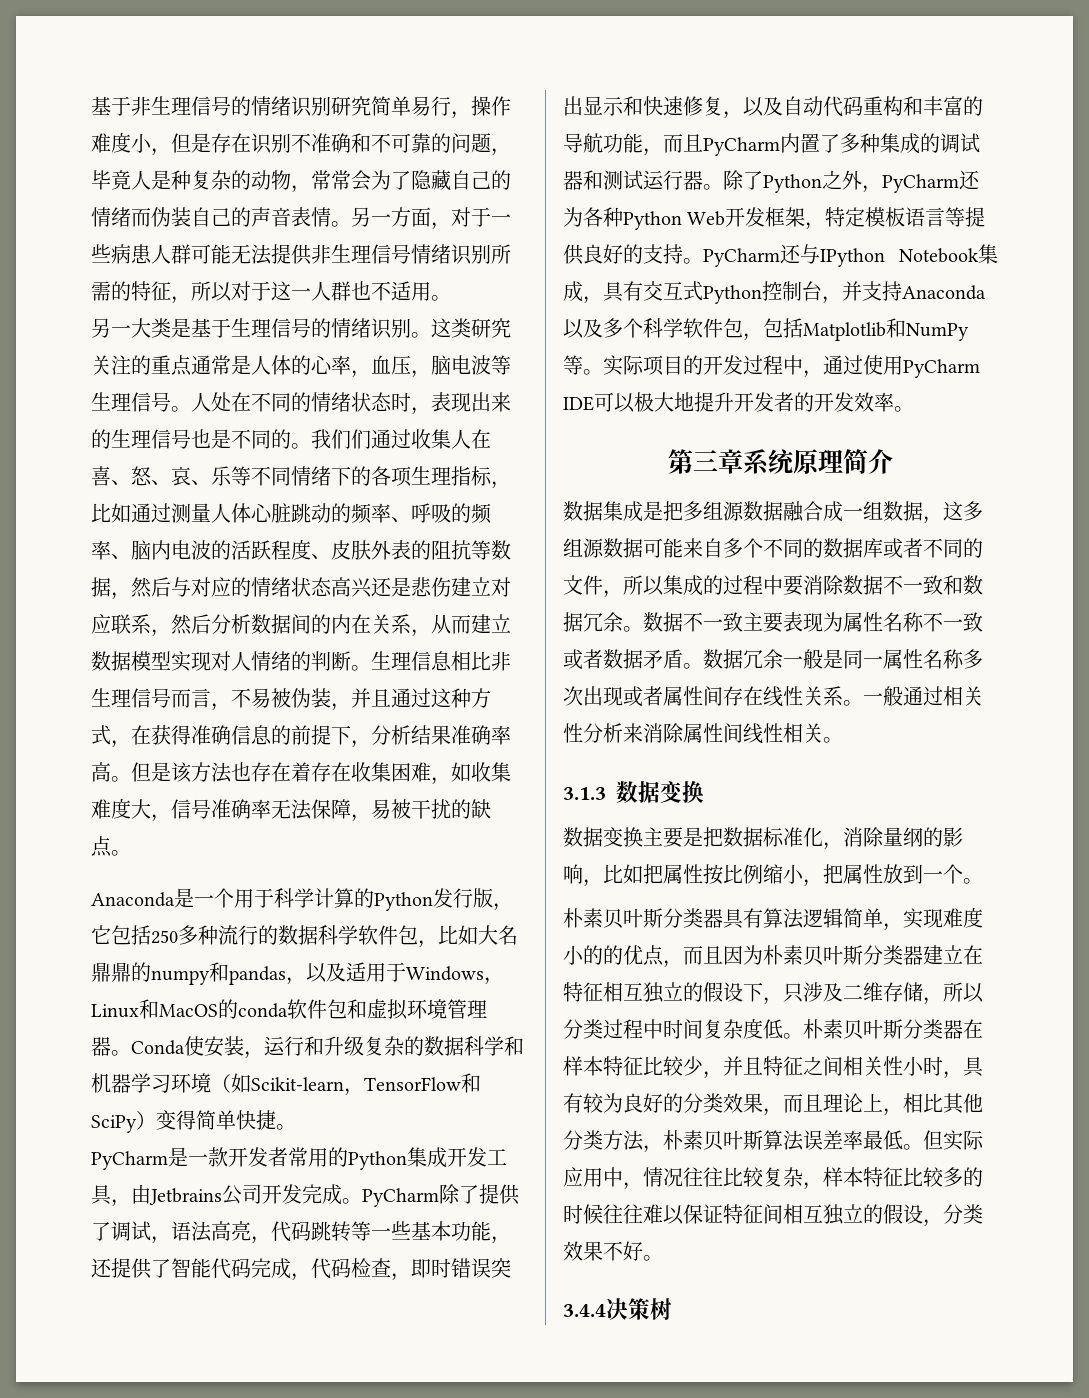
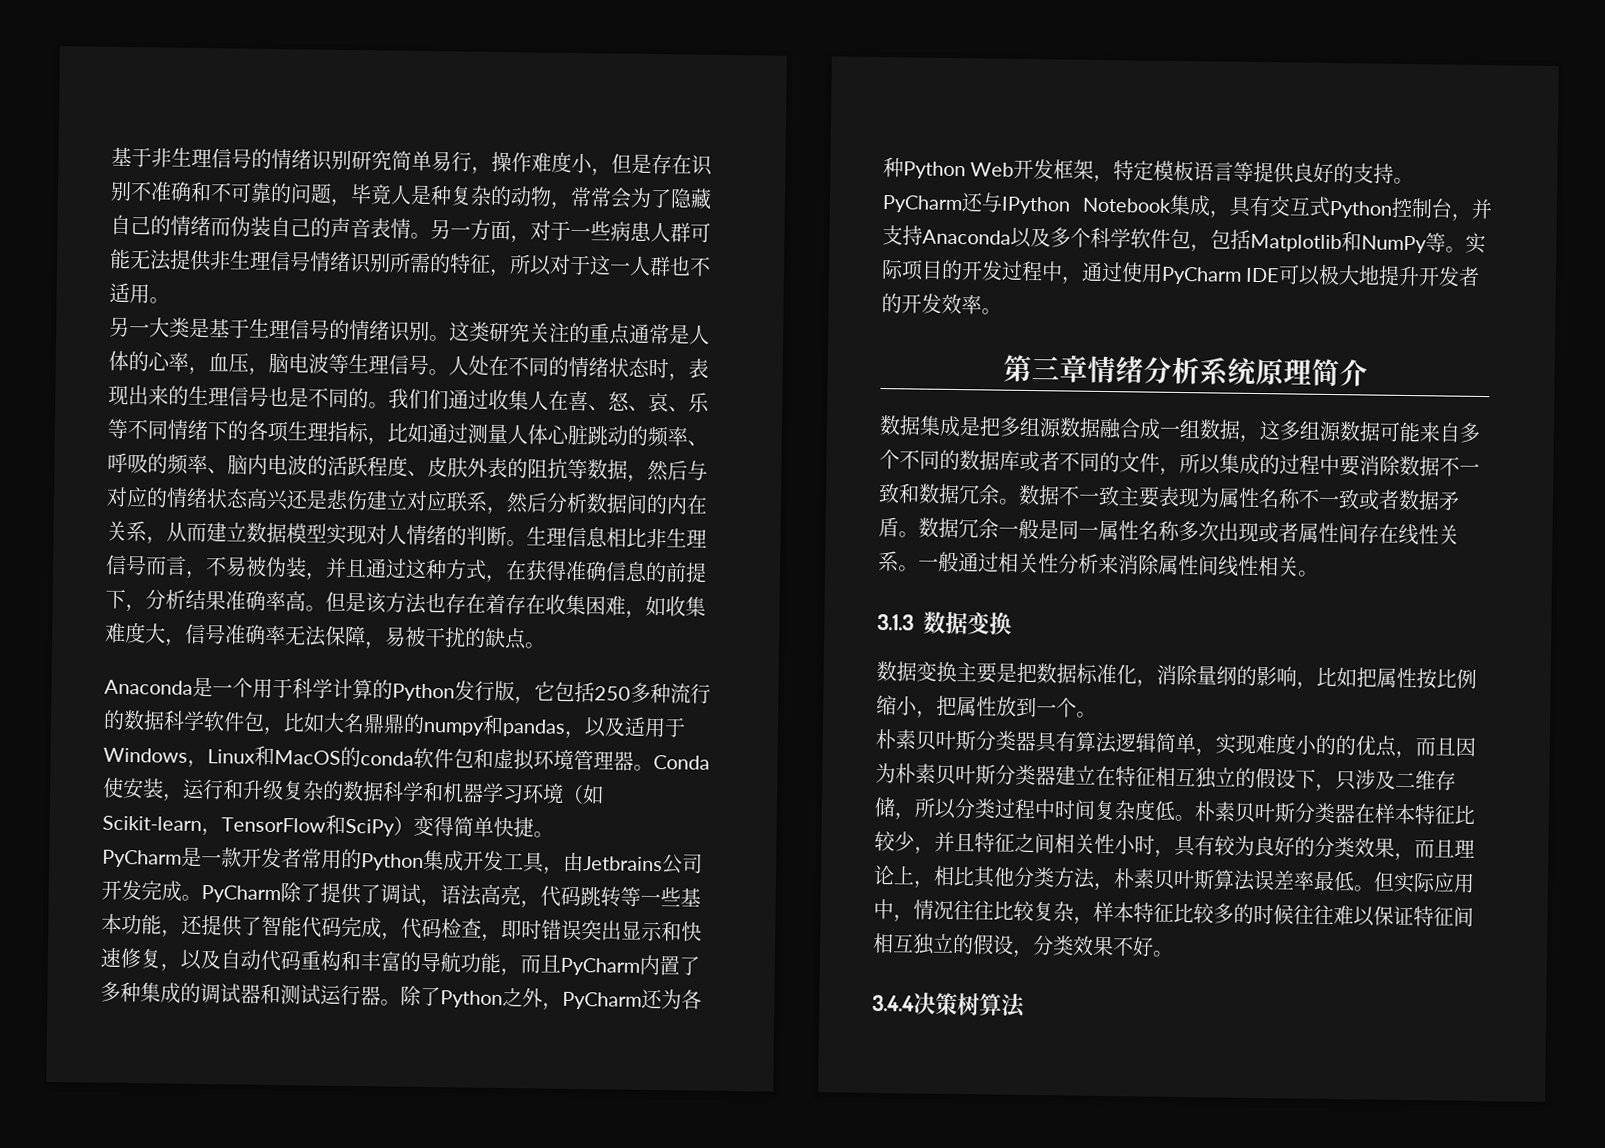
- 第三章系统原理简介
+ 第三章情绪分析系统原理简介
- 3.4.4决策树
+ 3.4.4决策树算法

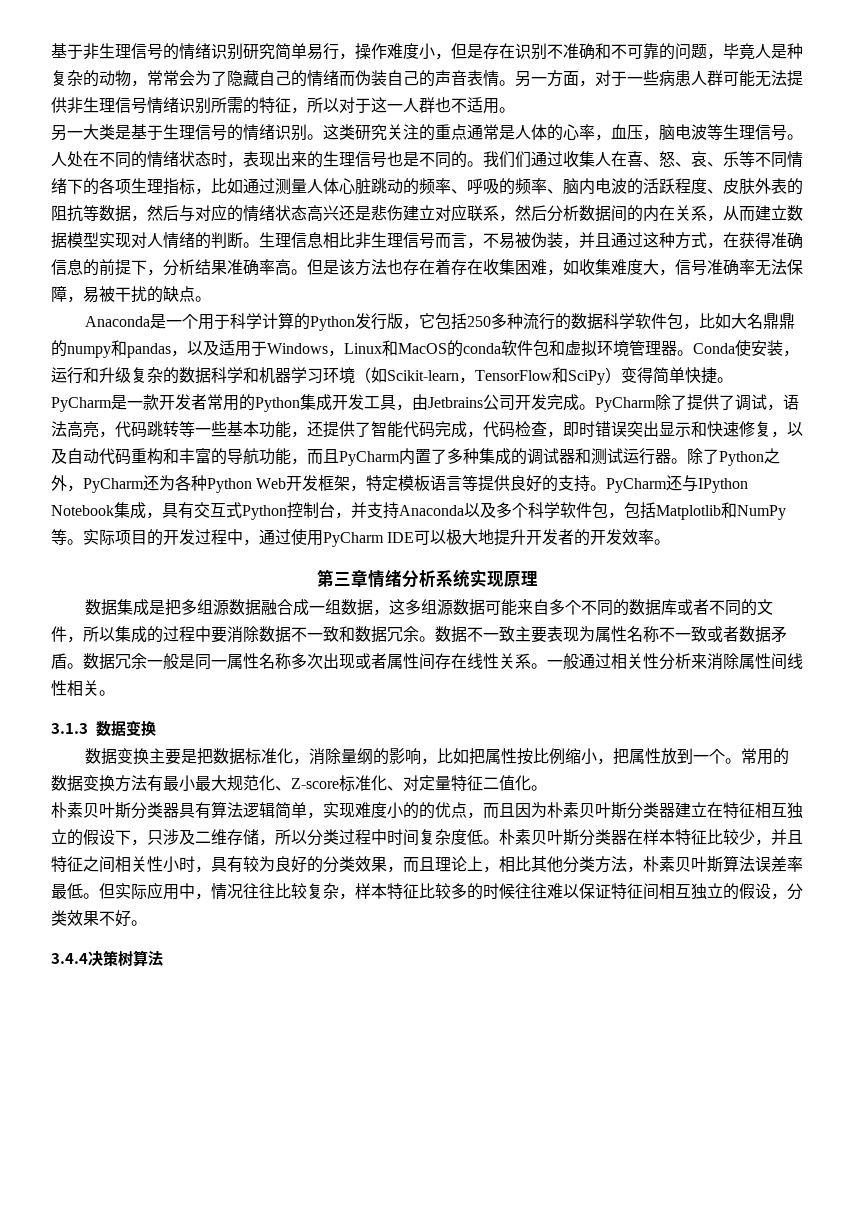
- 第三章情绪分析系统原理简介
+ 第三章情绪分析系统实现原理
+ 常用的数据变换方法有最小最大规范化、Z-score标准化、对定量特征二值化。

